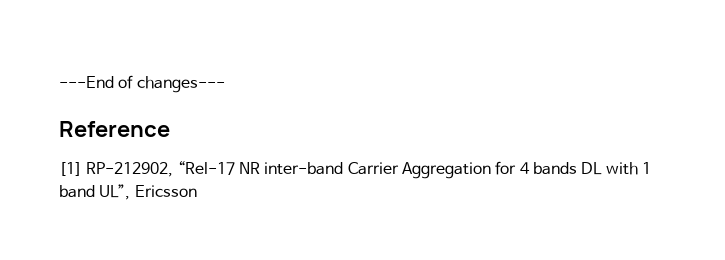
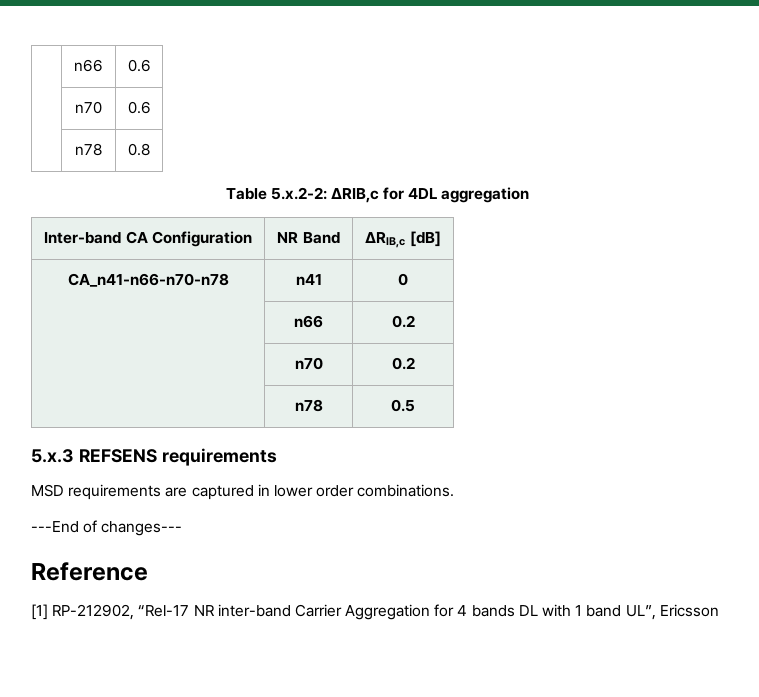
+ | n66 | 0.6
+ | n70 | 0.6
+ | n78 | 0.8
+ Table 5.x.2-2: ΔRIB,c for 4DL aggregation
+ Inter-band CA Configuration | NR Band | ΔRIB,c [dB]
+ CA_n41-n66-n70-n78 | n41 | 0
+ | n66 | 0.2
+ | n70 | 0.2
+ | n78 | 0.5
+ 5.x.3 REFSENS requirements
+ MSD requirements are captured in lower order combinations.

